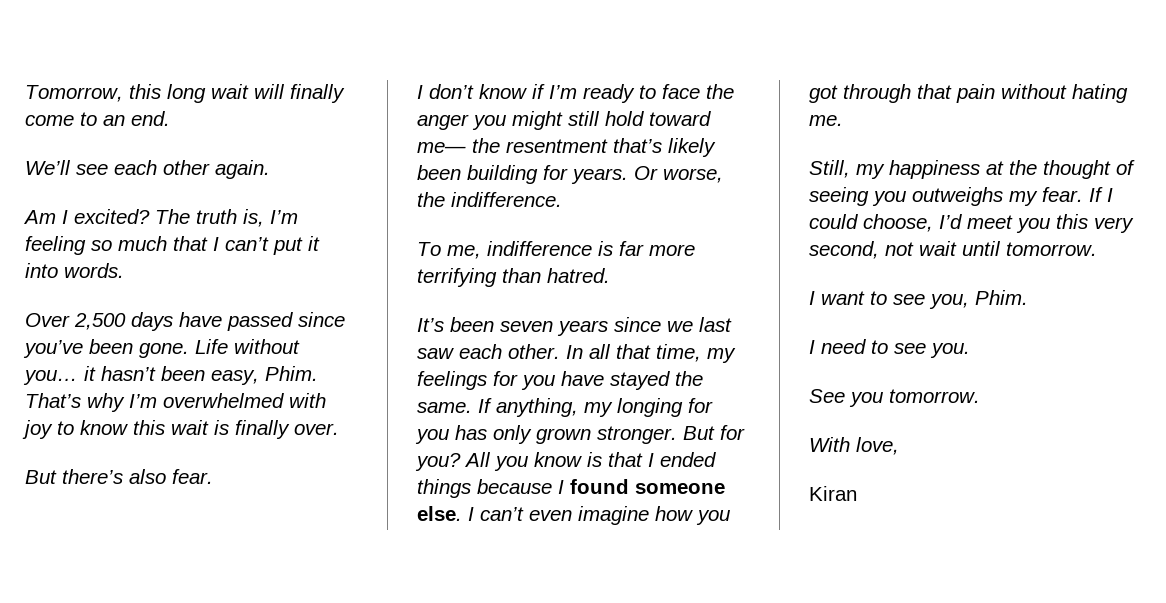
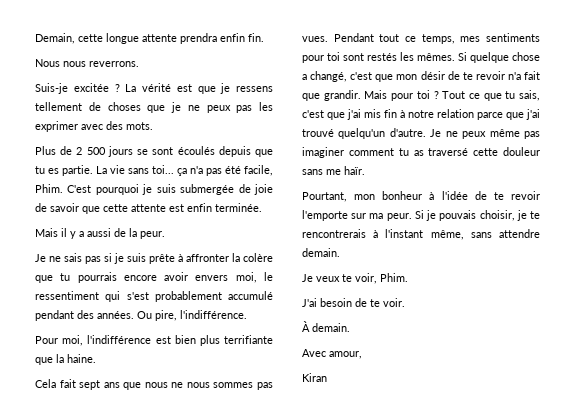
- Tomorrow, this long wait will finally come to an end.
- We’ll see each other again.
- Am I excited? The truth is, I’m feeling so much that I can’t put it into words.
- Over 2,500 days have passed since you’ve been gone. Life without you… it hasn’t been easy, Phim. That’s why I’m overwhelmed with joy to know this wait is finally over.
- But there’s also fear.
- I don’t know if I’m ready to face the anger you might still hold toward me— the resentment that’s likely been building for years. Or worse, the indifference.
- To me, indifference is far more terrifying than hatred.
- It’s been seven years since we last saw each other. In all that time, my feelings for you have stayed the same. If anything, my longing for you has only grown stronger. But for you? All you know is that I ended things because I found someone else. I can’t even imagine how you got through that pain without hating me.
- Still, my happiness at the thought of seeing you outweighs my fear. If I could choose, I’d meet you this very second, not wait until tomorrow.
- I want to see you, Phim.
- I need to see you.
- See you tomorrow.
- With love,
+ Demain, cette longue attente prendra enfin fin.
+ Nous nous reverrons.
+ Suis-je excitée ? La vérité est que je ressens tellement de choses que je ne peux pas les exprimer avec des mots.
+ Plus de 2 500 jours se sont écoulés depuis que tu es partie. La vie sans toi... ça n'a pas été facile, Phim. C'est pourquoi je suis submergée de joie de savoir que cette attente est enfin terminée.
+ Mais il y a aussi de la peur.
+ Je ne sais pas si je suis prête à affronter la colère que tu pourrais encore avoir envers moi, le ressentiment qui s'est probablement accumulé pendant des années. Ou pire, l'indifférence.
+ Pour moi, l'indifférence est bien plus terrifiante que la haine.
+ Cela fait sept ans que nous ne nous sommes pas vues. Pendant tout ce temps, mes sentiments pour toi sont restés les mêmes. Si quelque chose a changé, c'est que mon désir de te revoir n'a fait que grandir. Mais pour toi ? Tout ce que tu sais, c'est que j'ai mis fin à notre relation parce que j'ai trouvé quelqu'un d'autre. Je ne peux même pas imaginer comment tu as traversé cette douleur sans me haïr.
+ Pourtant, mon bonheur à l'idée de te revoir l'emporte sur ma peur. Si je pouvais choisir, je te rencontrerais à l'instant même, sans attendre demain.
+ Je veux te voir, Phim.
+ J'ai besoin de te voir.
+ À demain.
+ Avec amour,

